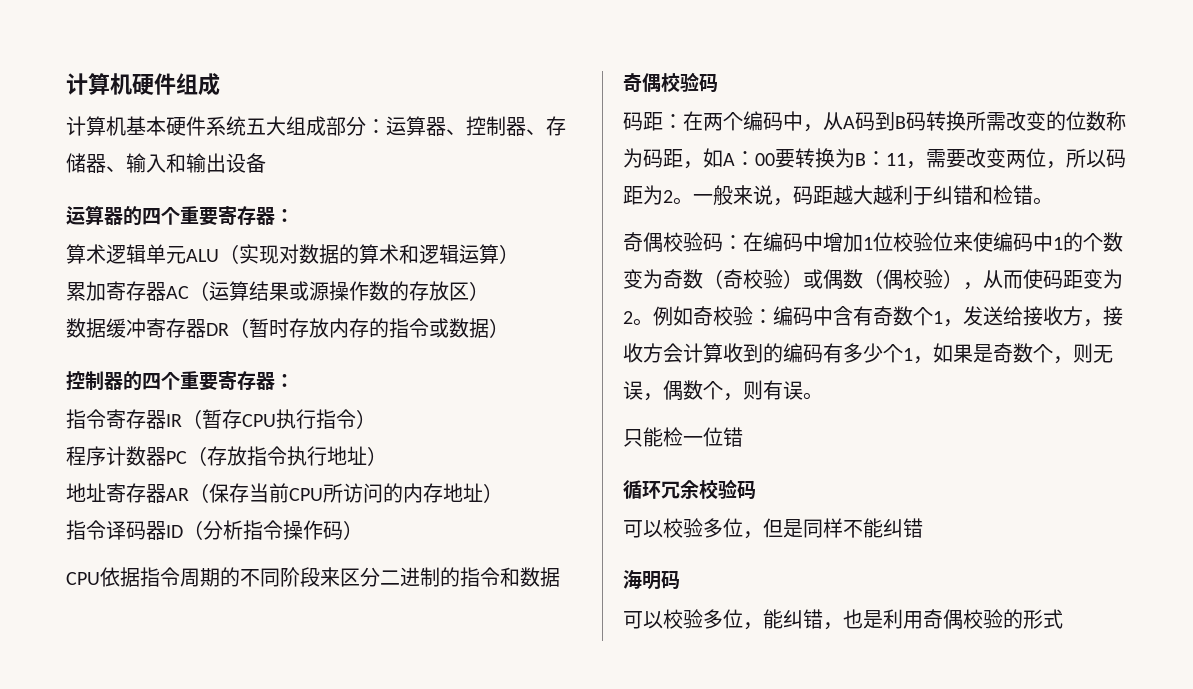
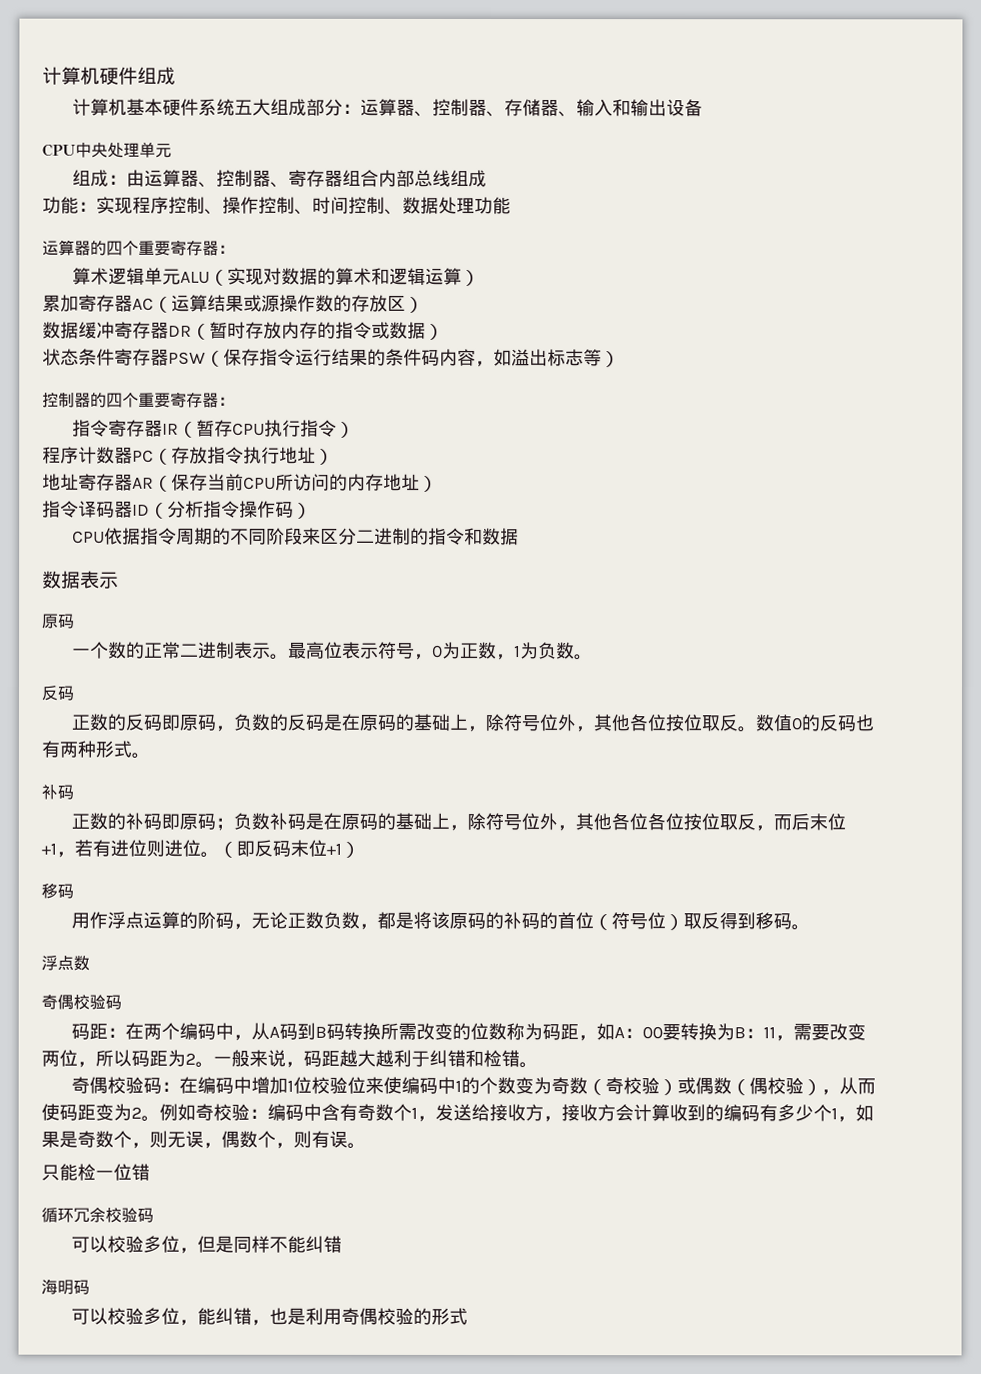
+ CPU中央处理单元
+ 组成：由运算器、控制器、寄存器组合内部总线组成
+ 功能：实现程序控制、操作控制、时间控制、数据处理功能
+ 状态条件寄存器PSW（保存指令运行结果的条件码内容，如溢出标志等）
+ 数据表示
+ 原码
+ 一个数的正常二进制表示。最高位表示符号，0为正数，1为负数。
+ 反码
+ 正数的反码即原码，负数的反码是在原码的基础上，除符号位外，其他各位按位取反。数值0的反码也有两种形式。
+ 补码
+ 正数的补码即原码；负数补码是在原码的基础上，除符号位外，其他各位各位按位取反，而后末位+1，若有进位则进位。（即反码末位+1）
+ 移码
+ 用作浮点运算的阶码，无论正数负数，都是将该原码的补码的首位（符号位）取反得到移码。
+ 浮点数

